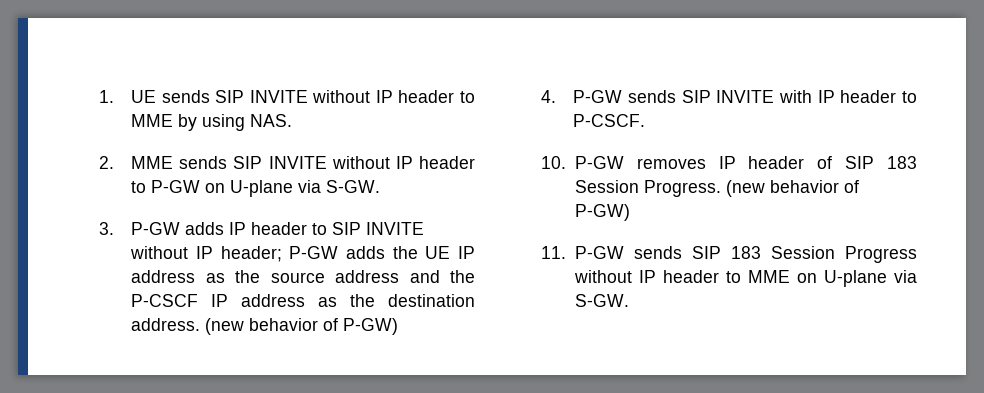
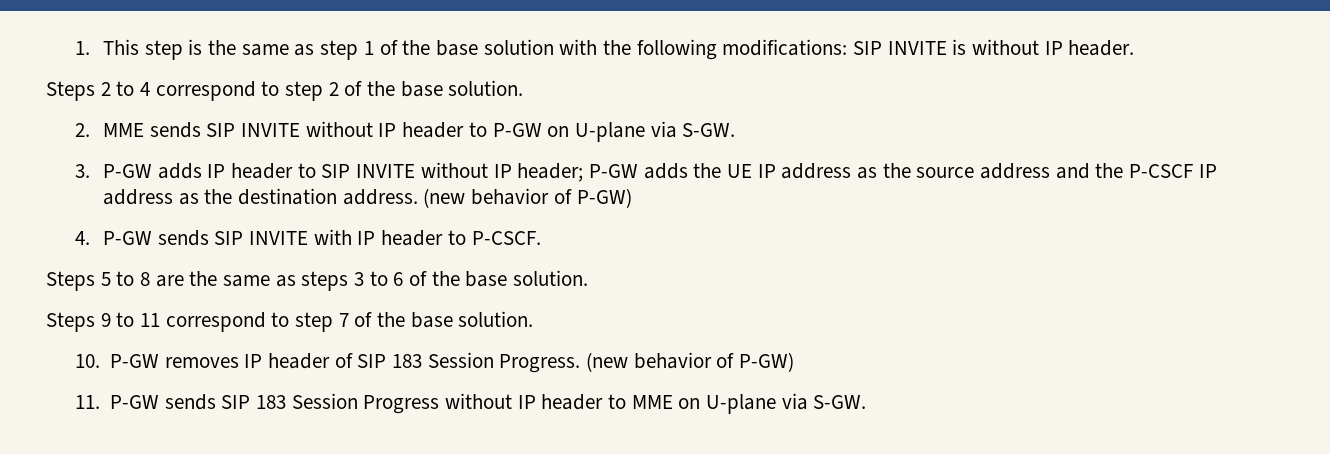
- 1. UE sends SIP INVITE without IP header to MME by using NAS.
+ 1. This step is the same as step 1 of the base solution with the following modifications: SIP INVITE is without IP header.
+ Steps 2 to 4 correspond to step 2 of the base solution.
+ Steps 5 to 8 are the same as steps 3 to 6 of the base solution.
+ Steps 9 to 11 correspond to step 7 of the base solution.

